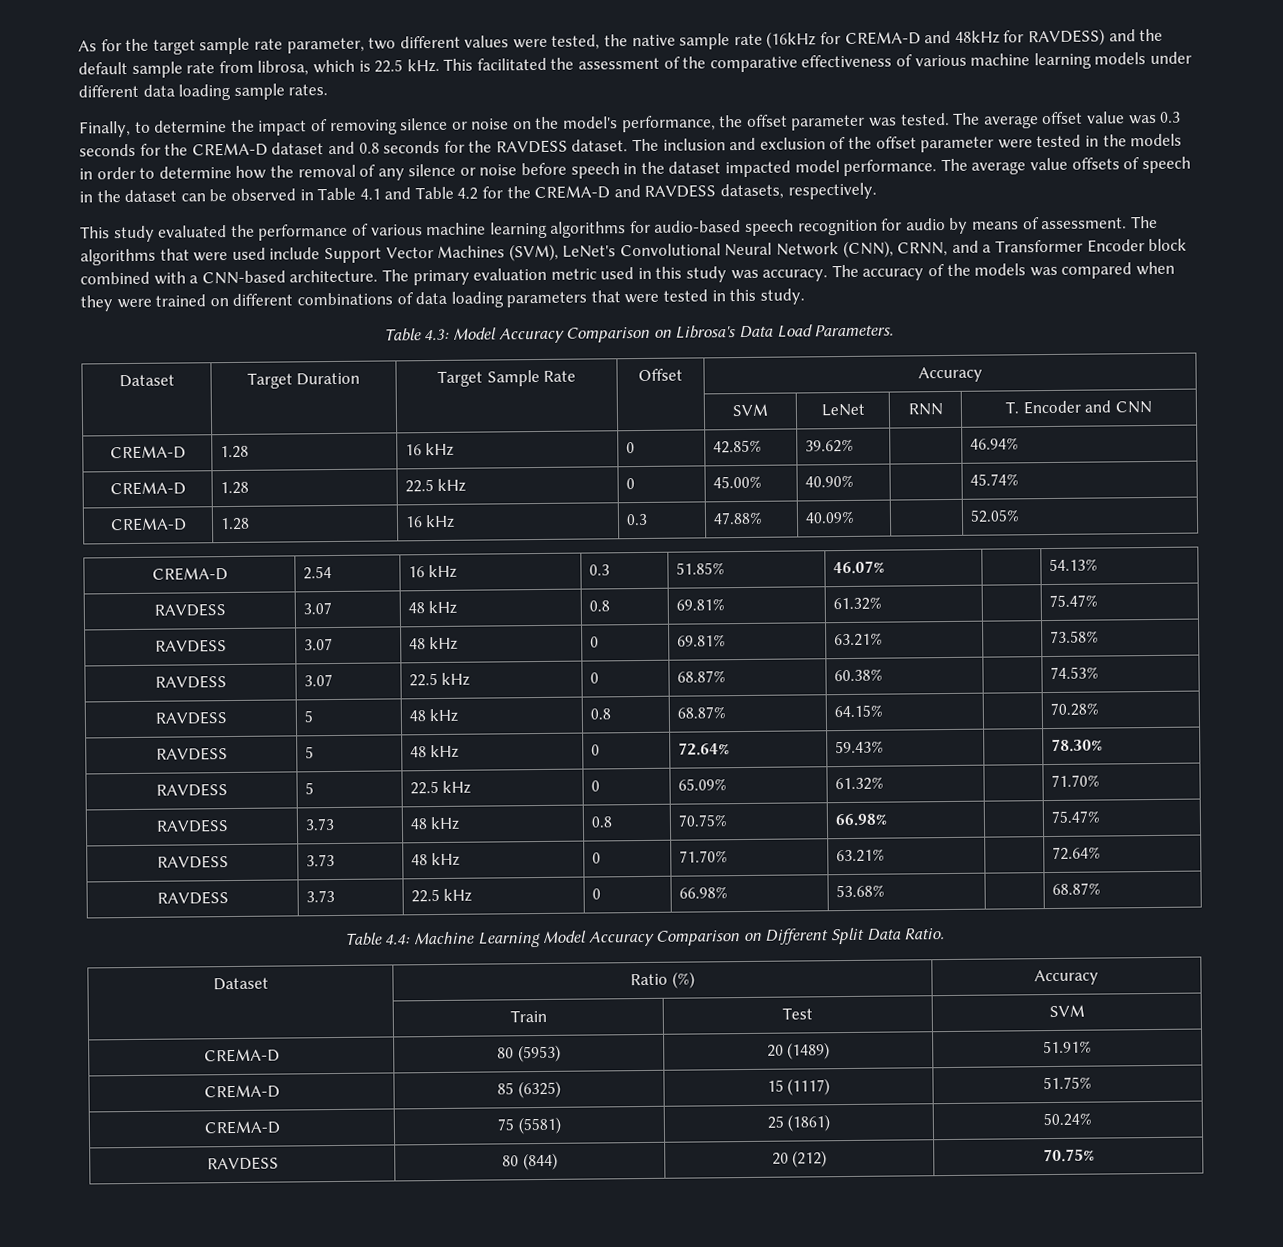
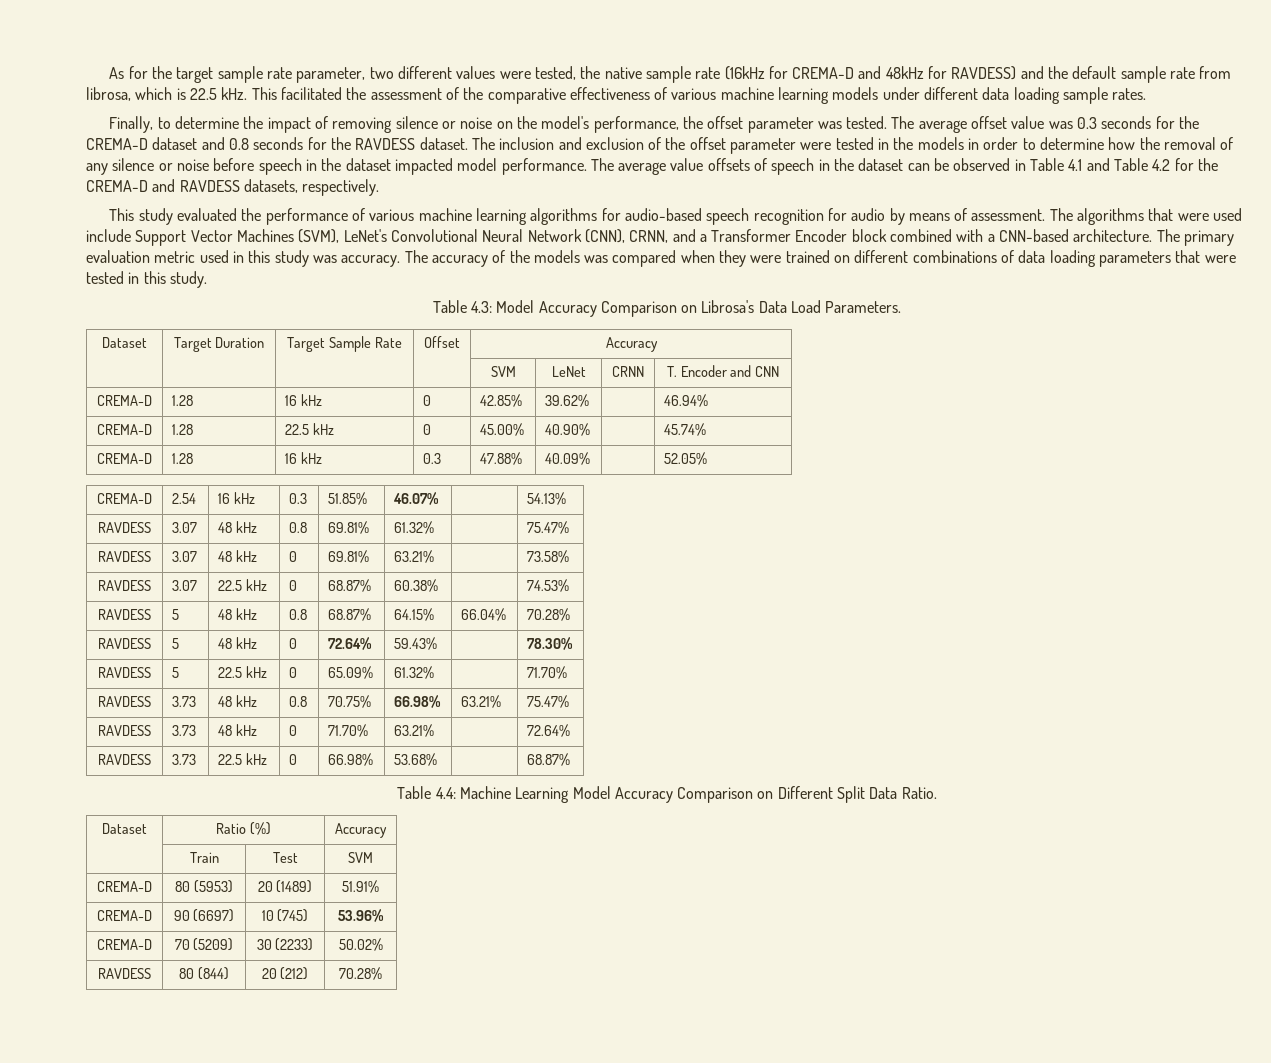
- | | | | SVM | LeNet | RNN | T. Encoder and CNN
+ | | | | SVM | LeNet | CRNN | T. Encoder and CNN
- RAVDESS | 5 | 48 kHz | 0.8 | 68.87% | 64.15% | | 70.28%
+ RAVDESS | 5 | 48 kHz | 0.8 | 68.87% | 64.15% | 66.04% | 70.28%
- RAVDESS | 3.73 | 48 kHz | 0.8 | 70.75% | 66.98% | | 75.47%
+ RAVDESS | 3.73 | 48 kHz | 0.8 | 70.75% | 66.98% | 63.21% | 75.47%
- CREMA-D | 85 (6325) | 15 (1117) | 51.75%
- CREMA-D | 75 (5581) | 25 (1861) | 50.24%
+ CREMA-D | 90 (6697) | 10 (745) | 53.96%
+ CREMA-D | 70 (5209) | 30 (2233) | 50.02%
- RAVDESS | 80 (844) | 20 (212) | 70.75%
+ RAVDESS | 80 (844) | 20 (212) | 70.28%

